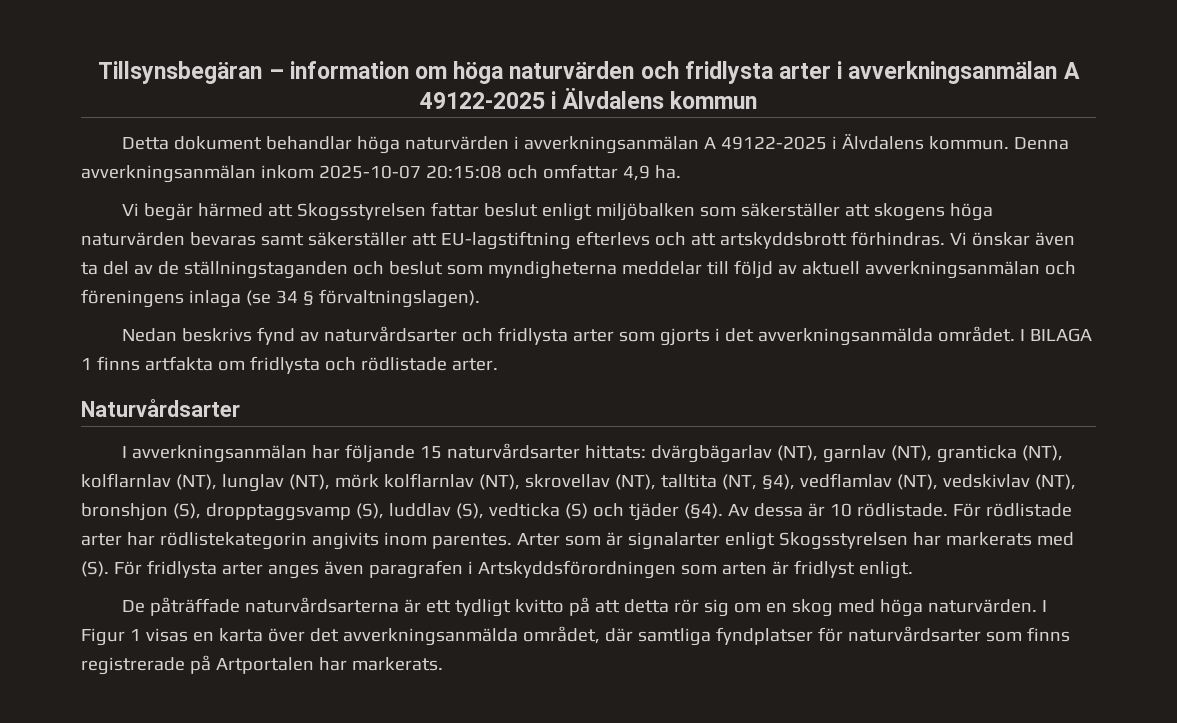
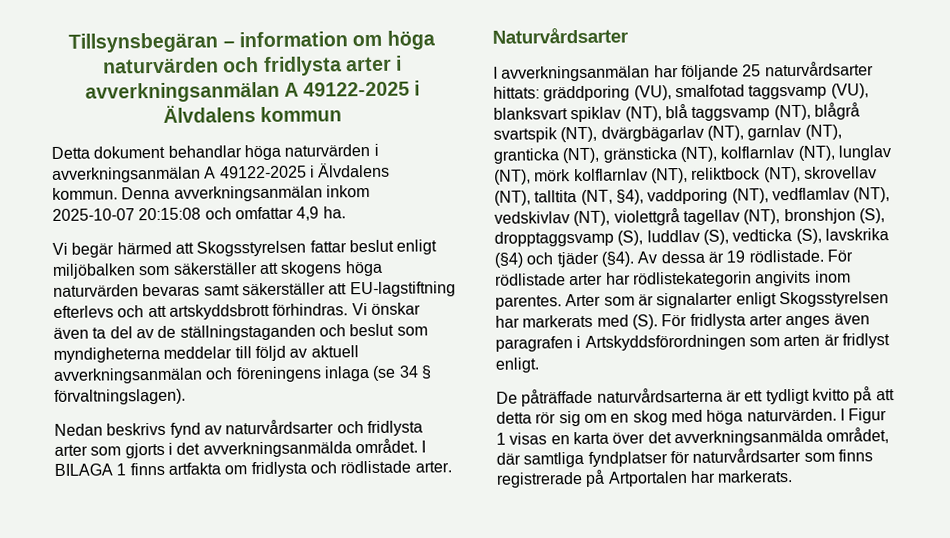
- I avverkningsanmälan har följande 15 naturvårdsarter hittats: dvärgbägarlav (NT), garnlav (NT), granticka (NT), kolflarnlav (NT), lunglav (NT), mörk kolflarnlav (NT), skrovellav (NT), talltita (NT, §4), vedflamlav (NT), vedskivlav (NT), bronshjon (S), dropptaggsvamp (S), luddlav (S), vedticka (S) och tjäder (§4).
+ I avverkningsanmälan har följande 25 naturvårdsarter hittats: gräddporing (VU), smalfotad taggsvamp (VU), blanksvart spiklav (NT), blå taggsvamp (NT), blågrå svartspik (NT), dvärgbägarlav (NT), garnlav (NT), granticka (NT), gränsticka (NT), kolflarnlav (NT), lunglav (NT), mörk kolflarnlav (NT), reliktbock (NT), skrovellav (NT), talltita (NT, §4), vaddporing (NT), vedflamlav (NT), vedskivlav (NT), violettgrå tagellav (NT), bronshjon (S), dropptaggsvamp (S), luddlav (S), vedticka (S), lavskrika (§4) och tjäder (§4).
- Av dessa är 10 rödlistade.
+ Av dessa är 19 rödlistade.

